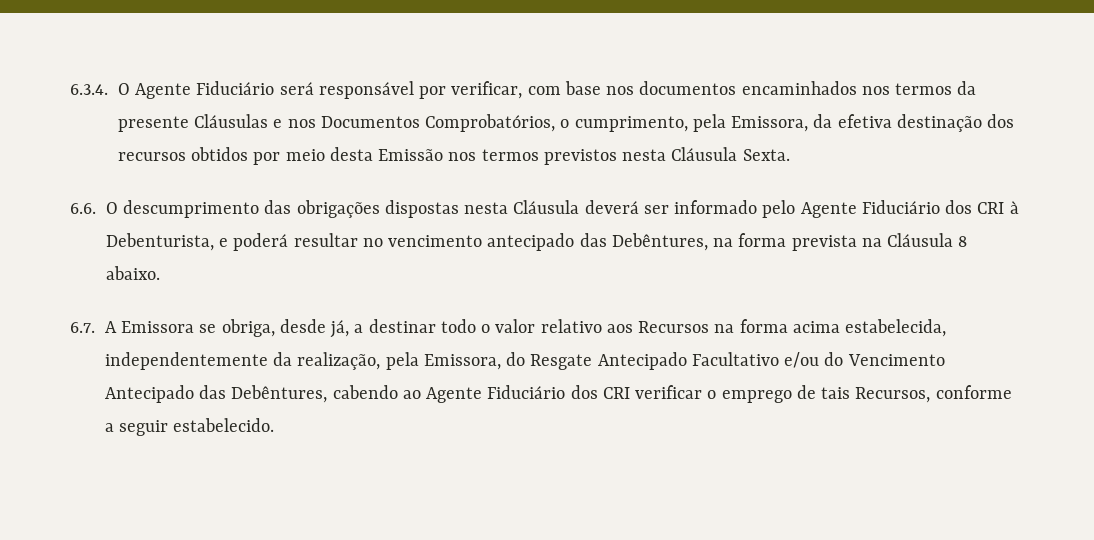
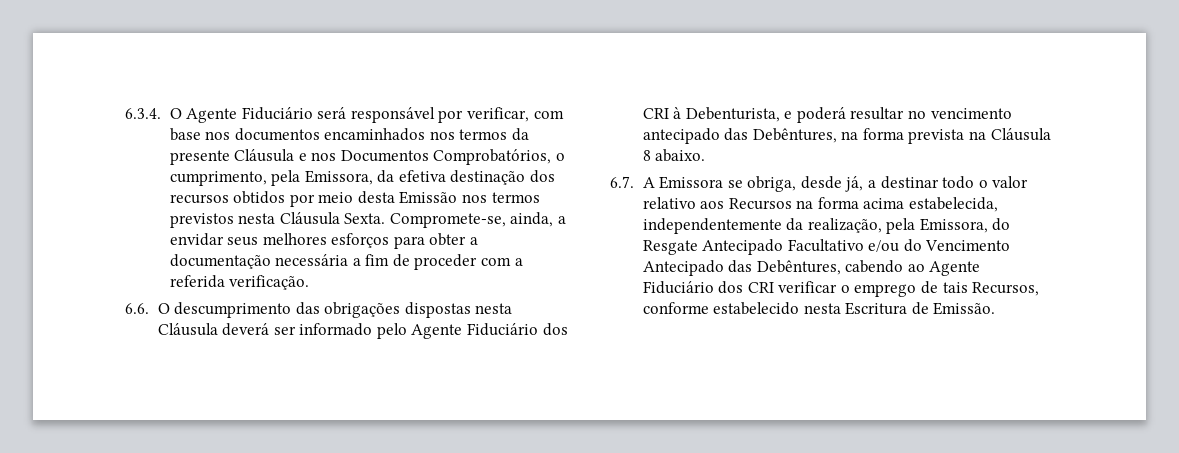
- 6.3.4. O Agente Fiduciário será responsável por verificar, com base nos documentos encaminhados nos termos da presente Cláusulas e nos Documentos Comprobatórios, o cumprimento, pela Emissora, da efetiva destinação dos recursos obtidos por meio desta Emissão nos termos previstos nesta Cláusula Sexta.
+ 6.3.4. O Agente Fiduciário será responsável por verificar, com base nos documentos encaminhados nos termos da presente Cláusula e nos Documentos Comprobatórios, o cumprimento, pela Emissora, da efetiva destinação dos recursos obtidos por meio desta Emissão nos termos previstos nesta Cláusula Sexta. Compromete-se, ainda, a envidar seus melhores esforços para obter a documentação necessária a fim de proceder com a referida verificação.
- 6.7. A Emissora se obriga, desde já, a destinar todo o valor relativo aos Recursos na forma acima estabelecida, independentemente da realização, pela Emissora, do Resgate Antecipado Facultativo e/ou do Vencimento Antecipado das Debêntures, cabendo ao Agente Fiduciário dos CRI verificar o emprego de tais Recursos, conforme a seguir estabelecido.
+ 6.7. A Emissora se obriga, desde já, a destinar todo o valor relativo aos Recursos na forma acima estabelecida, independentemente da realização, pela Emissora, do Resgate Antecipado Facultativo e/ou do Vencimento Antecipado das Debêntures, cabendo ao Agente Fiduciário dos CRI verificar o emprego de tais Recursos, conforme estabelecido nesta Escritura de Emissão.

